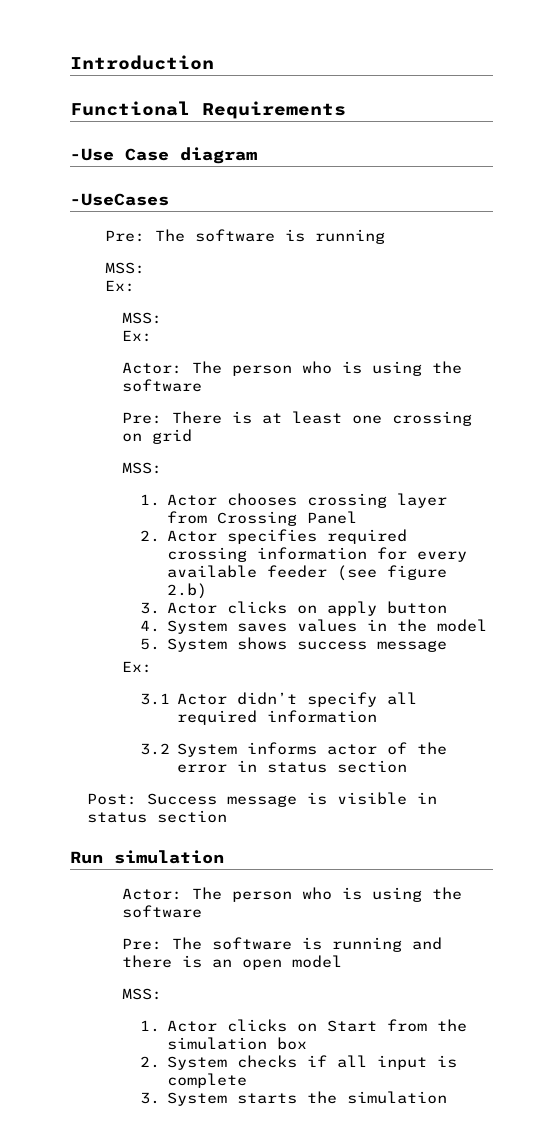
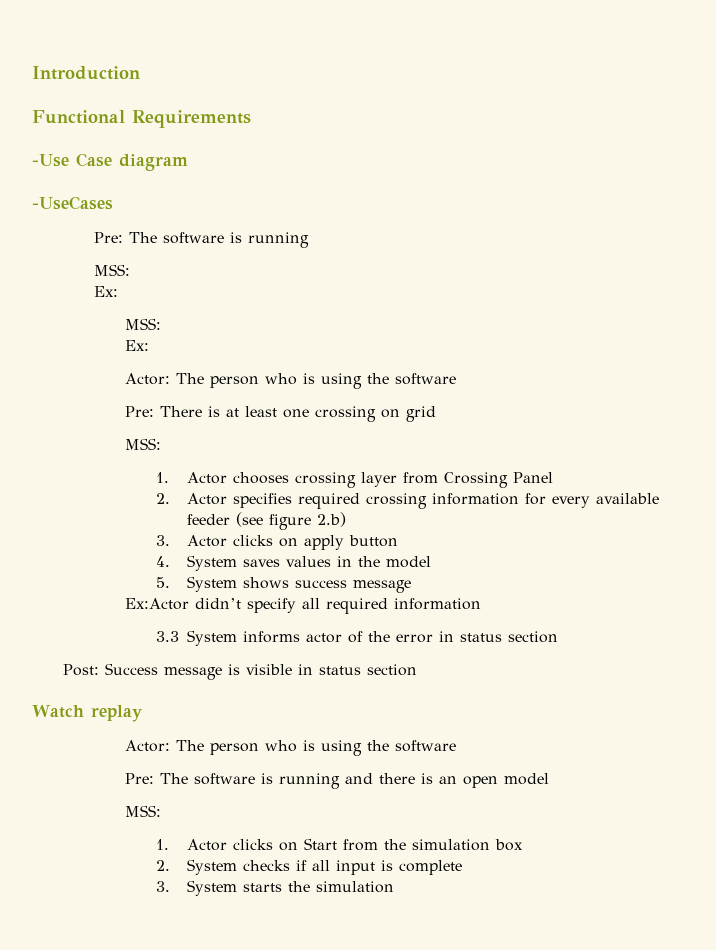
  5. System shows success message
- Ex:
- 3.1 Actor didn’t specify all required information
+ Ex:Actor didn’t specify all required information
- 3.2 System informs actor of the error in status section
+ 3.3 System informs actor of the error in status section
- Run simulation
+ Watch replay

